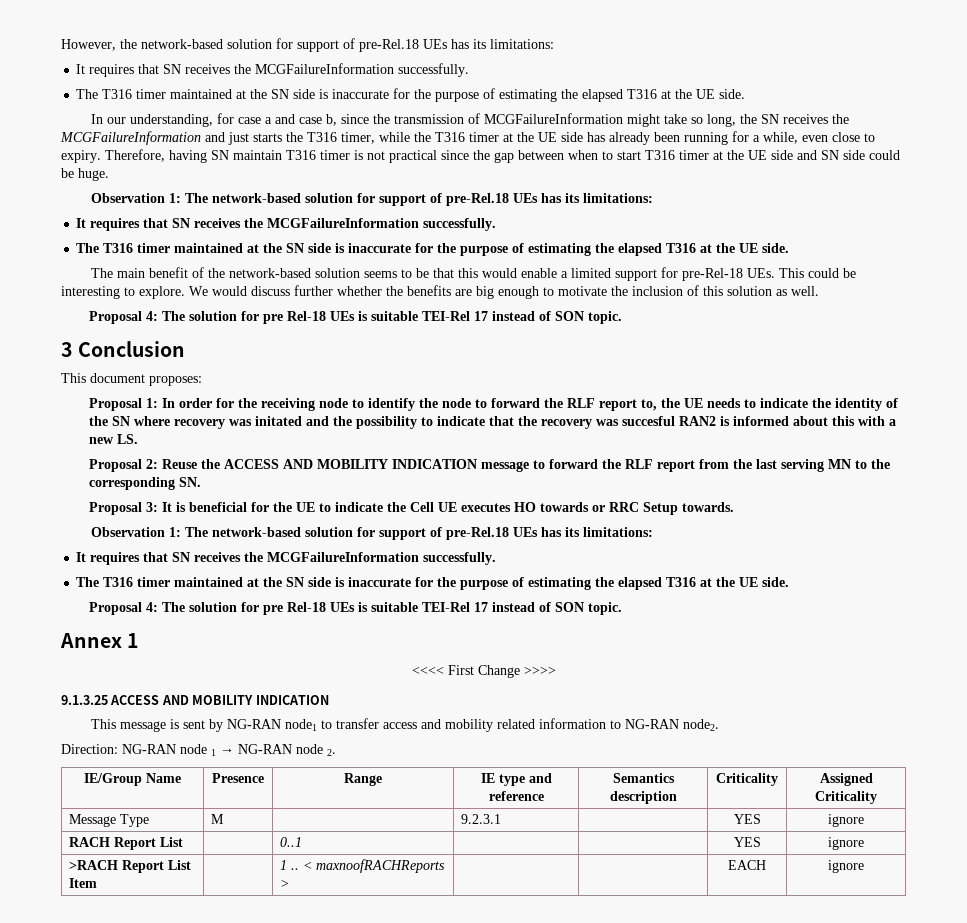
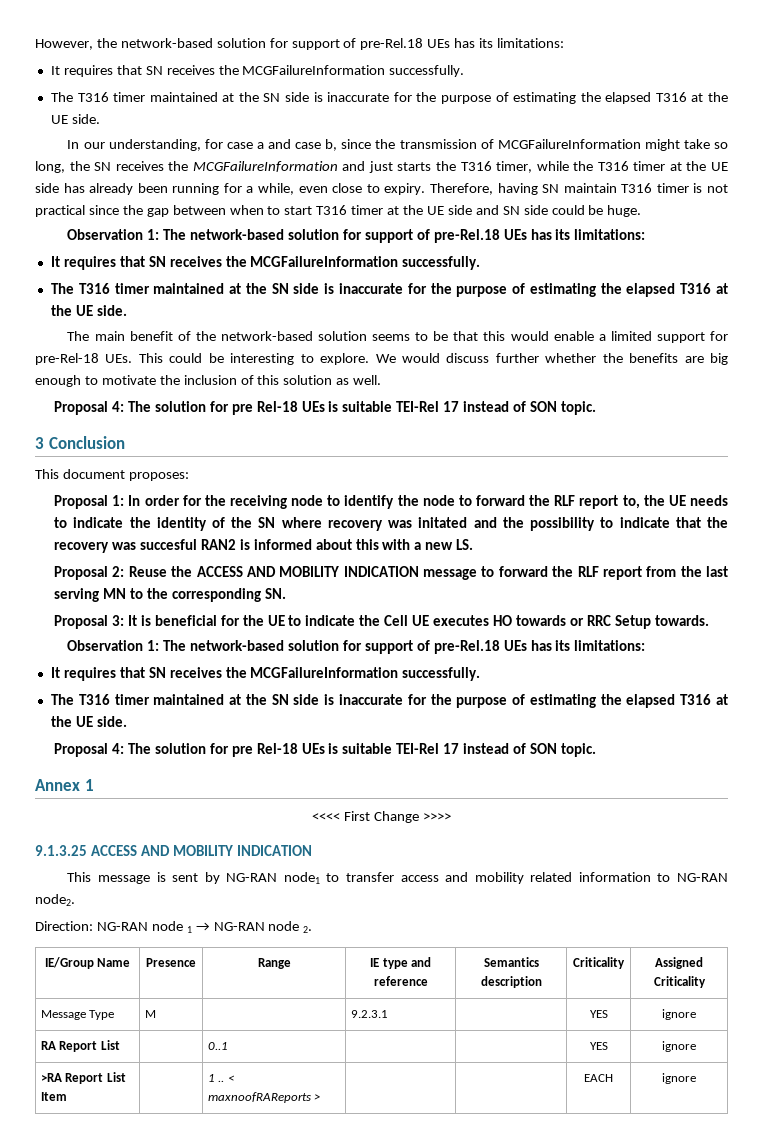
- RACH Report List | | 0..1 | | | YES | ignore
+ RA Report List | | 0..1 | | | YES | ignore
- >RACH Report List Item | | 1 .. < maxnoofRACHReports > | | | EACH | ignore
+ >RA Report List Item | | 1 .. < maxnoofRAReports > | | | EACH | ignore

